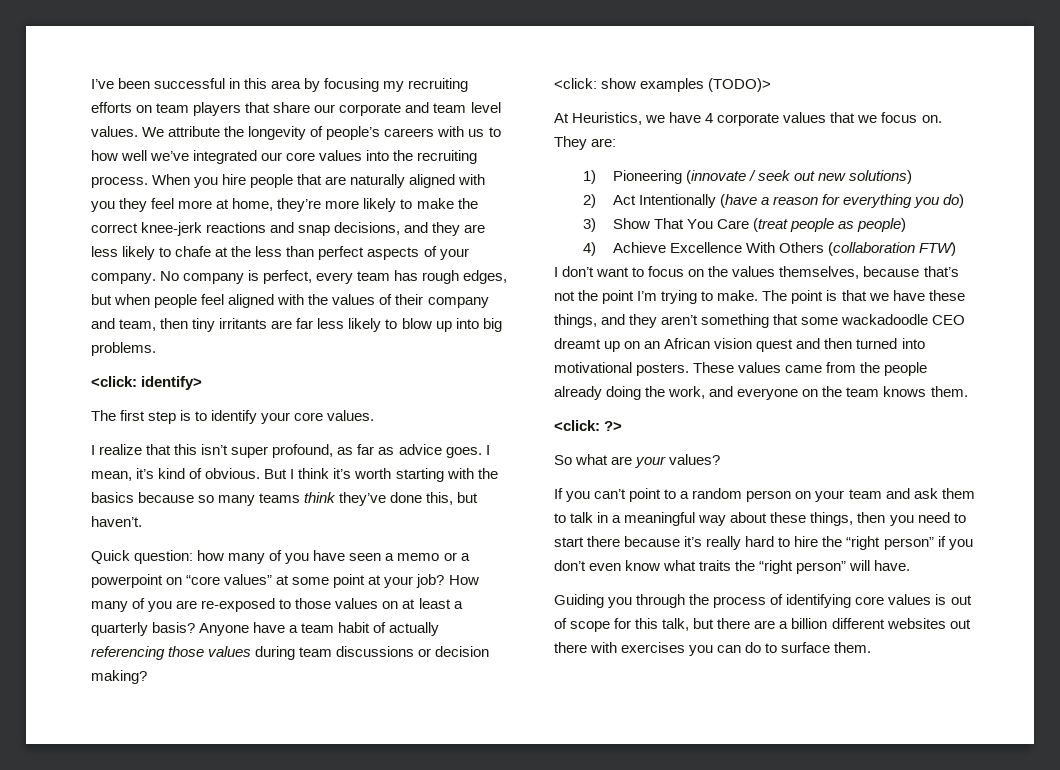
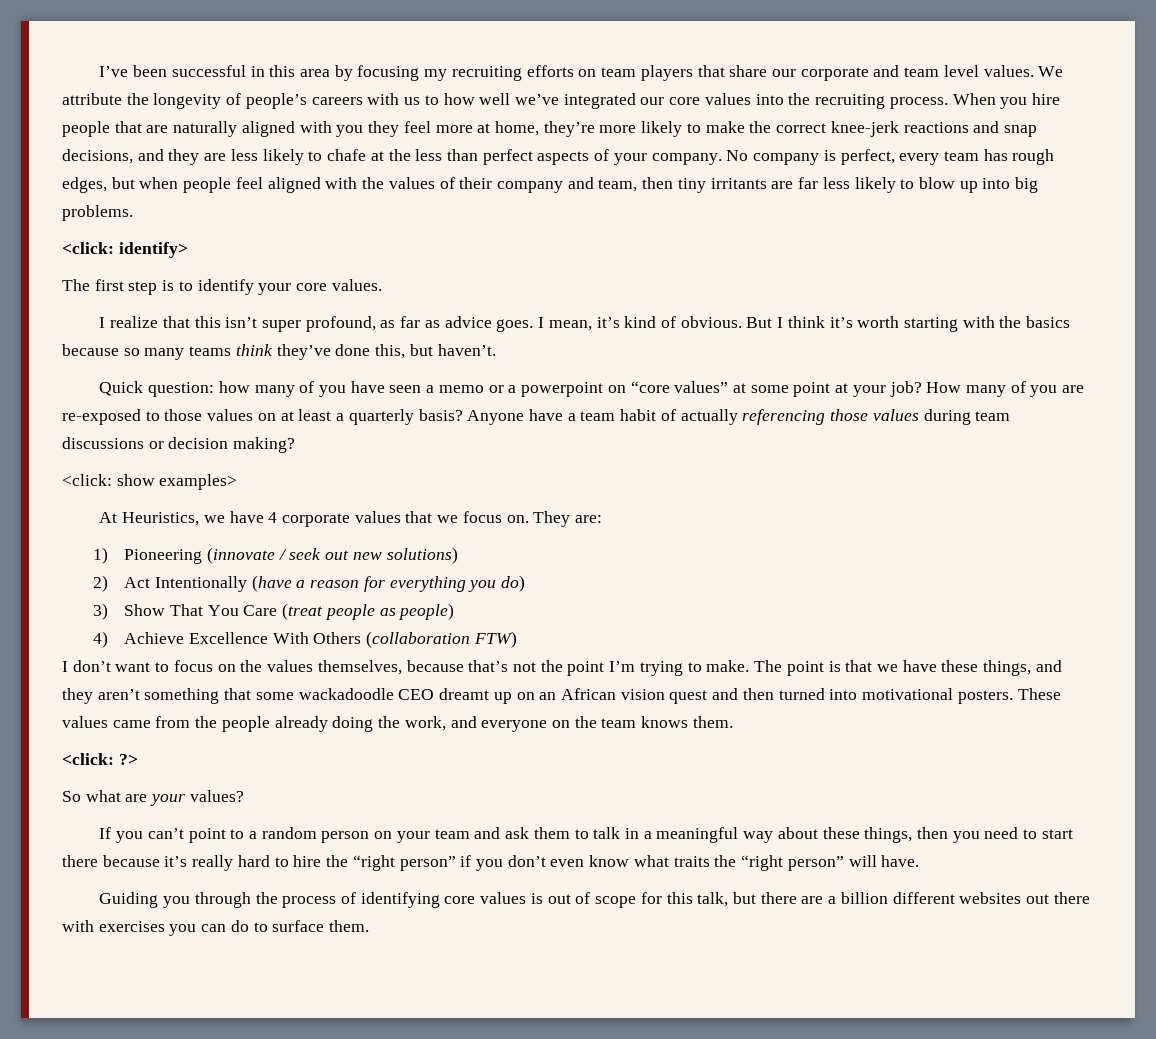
- <click: show examples (TODO)>
+ <click: show examples>

